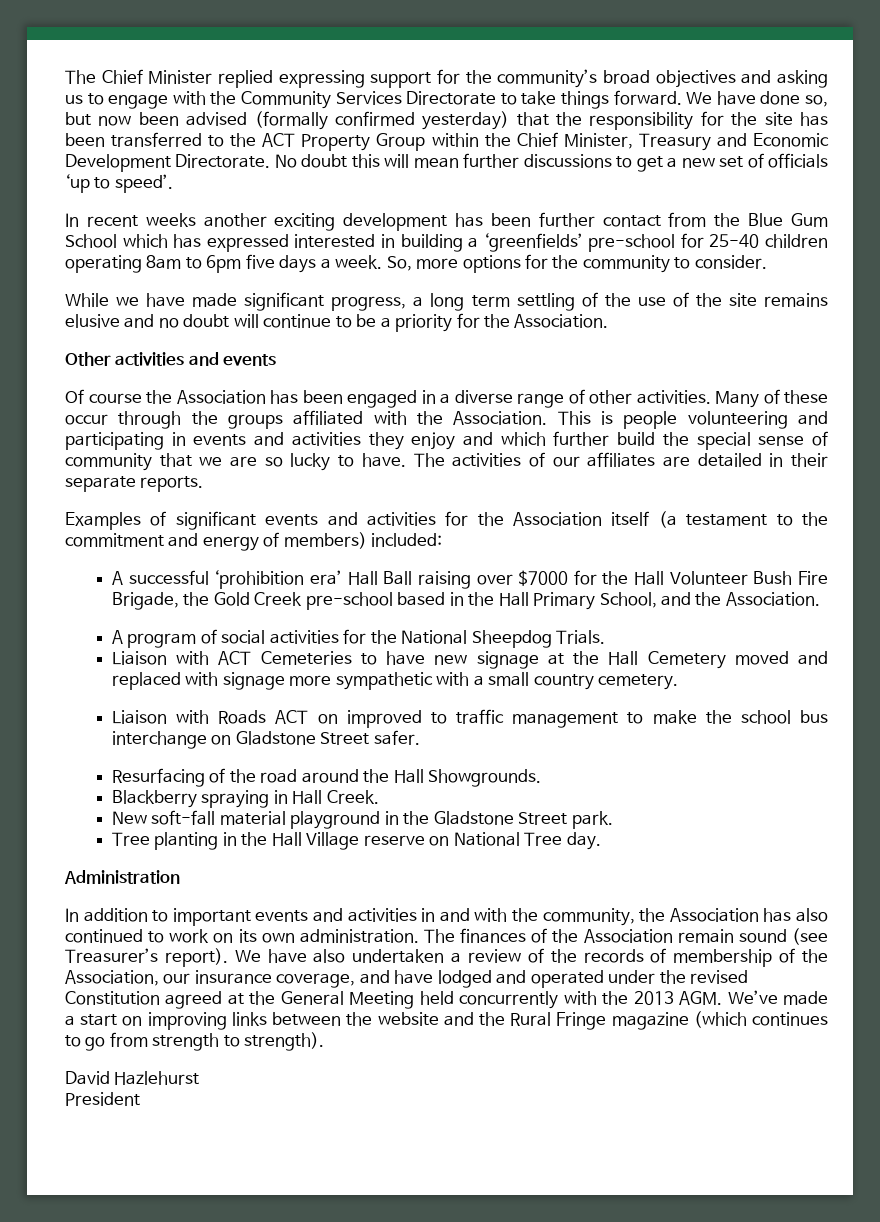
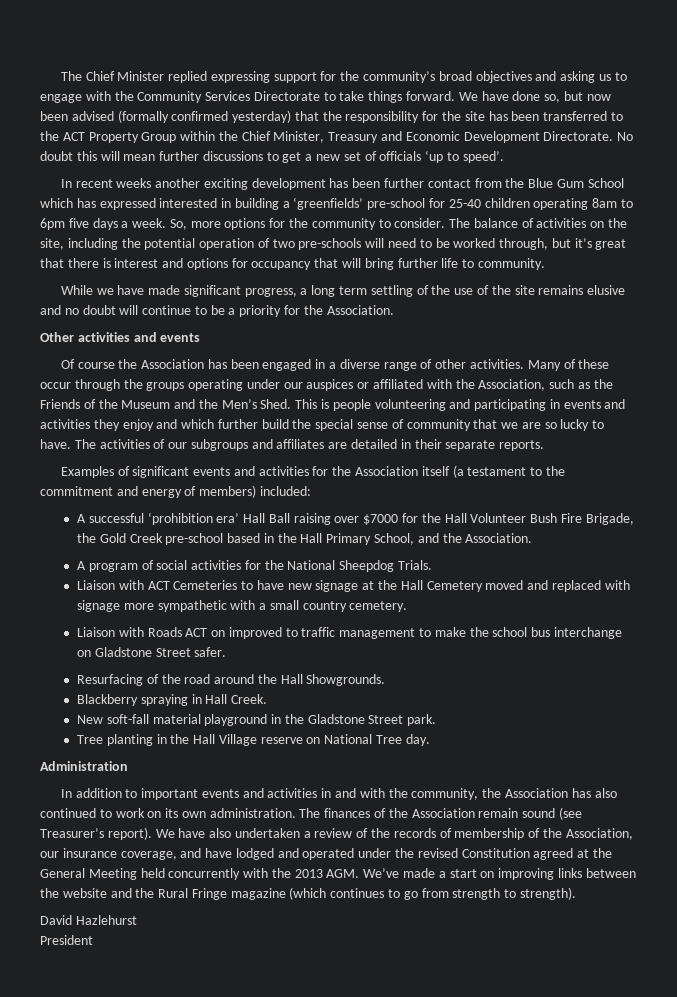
+ The balance of activities on the site, including the potential operation of two pre-schools will need to be worked through, but it’s great that there is interest and options for occupancy that will bring further life to community.
- Many of these occur through the groups affiliated with the Association.
+ Many of these occur through the groups operating under our auspices or affiliated with the Association, such as the Friends of the Museum and the Men’s Shed.
- The activities of our affiliates are detailed in their separate reports.
+ The activities of our subgroups and affiliates are detailed in their separate reports.

